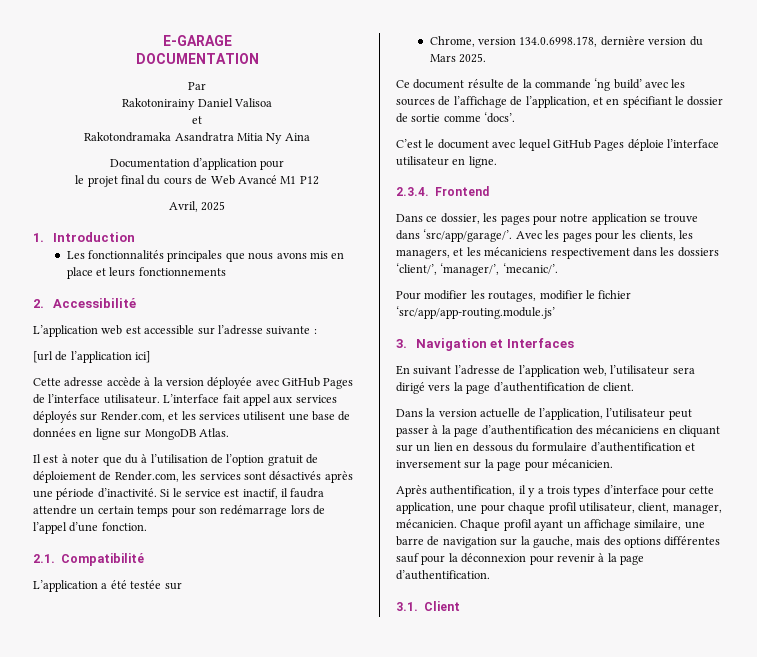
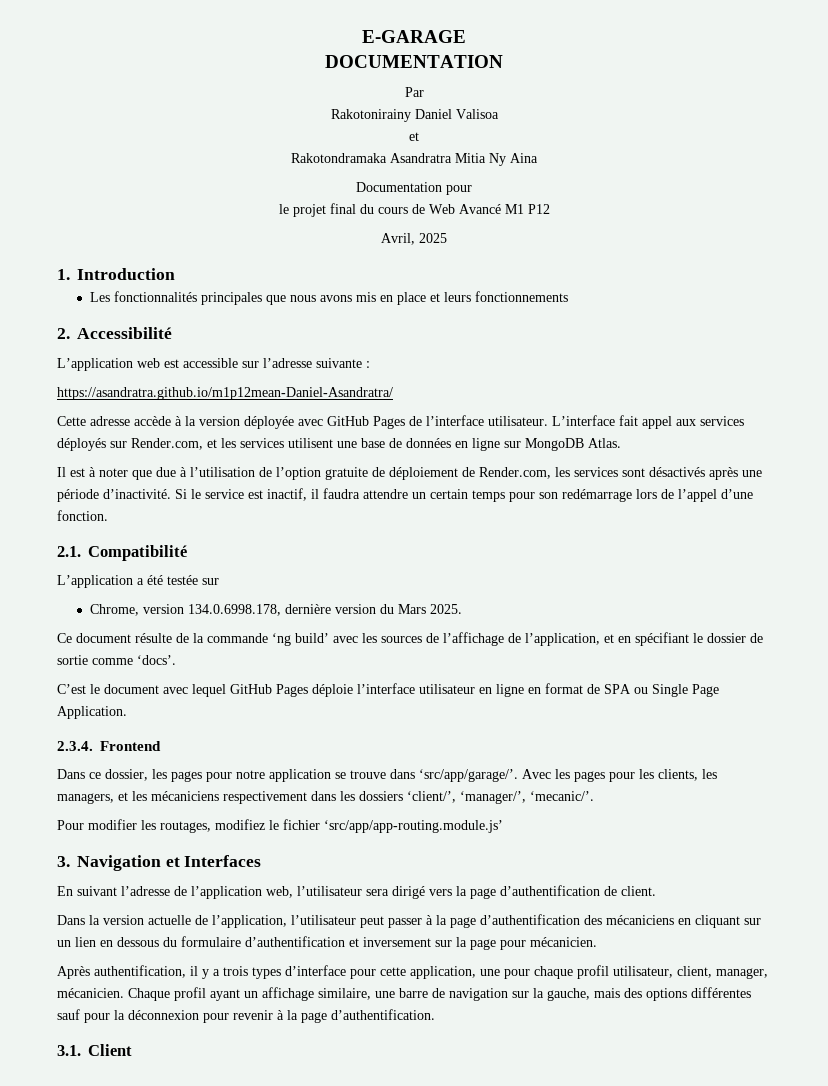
- Documentation d’application pour
+ Documentation pour
- [url de l’application ici]
+ https://asandratra.github.io/m1p12mean-Daniel-Asandratra/
- Il est à noter que du à l’utilisation de l’option gratuit de déploiement de Render.com, les services sont désactivés après une période d’inactivité.
+ Il est à noter que due à l’utilisation de l’option gratuite de déploiement de Render.com, les services sont désactivés après une période d’inactivité.
- C’est le document avec lequel GitHub Pages déploie l’interface utilisateur en ligne.
+ C’est le document avec lequel GitHub Pages déploie l’interface utilisateur en ligne en format de SPA ou Single Page Application.
- Pour modifier les routages, modifier le fichier ‘src/app/app-routing.module.js’
+ Pour modifier les routages, modifiez le fichier ‘src/app/app-routing.module.js’

